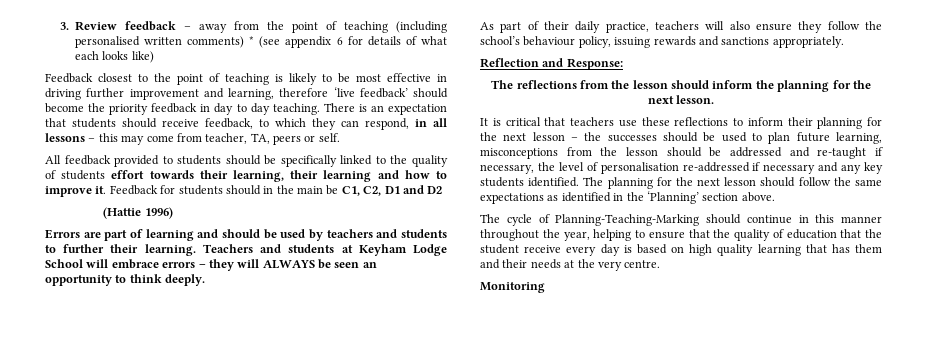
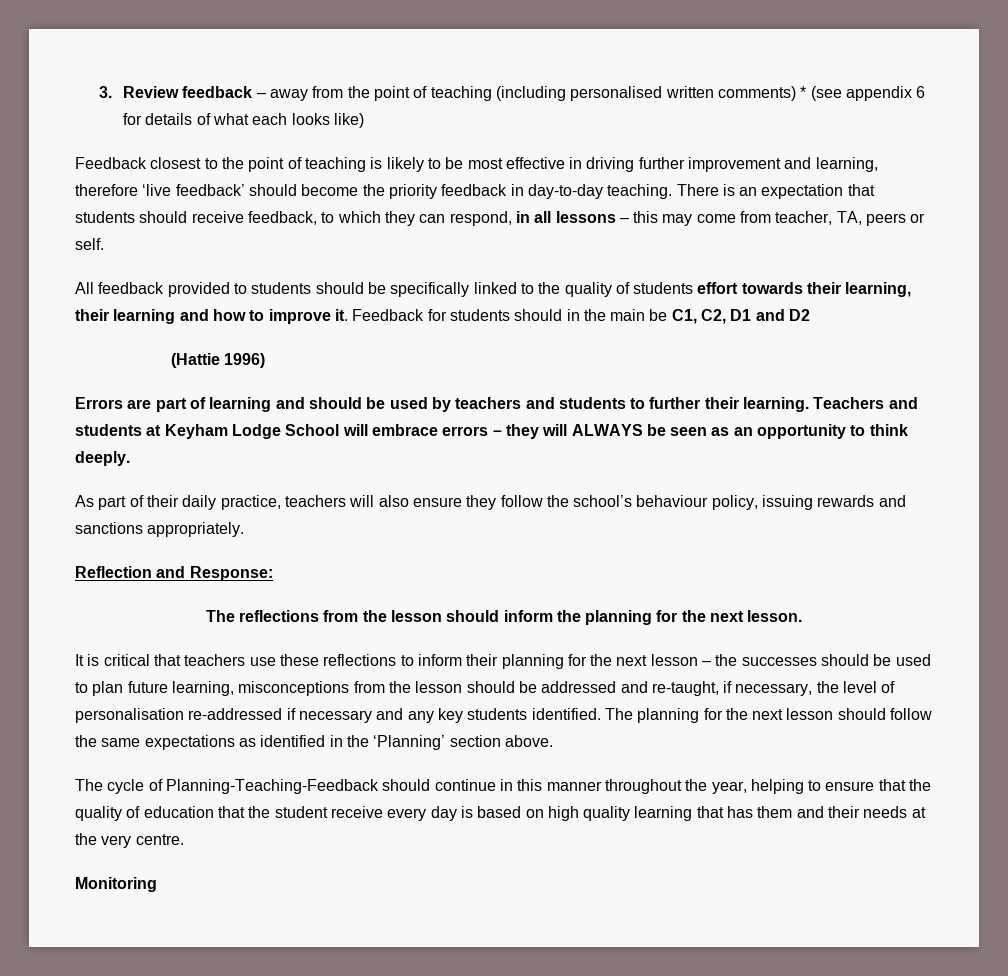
- Feedback closest to the point of teaching is likely to be most effective in driving further improvement and learning, therefore ‘live feedback’ should become the priority feedback in day to day teaching.
+ Feedback closest to the point of teaching is likely to be most effective in driving further improvement and learning, therefore ‘live feedback’ should become the priority feedback in day-to-day teaching.
- Teachers and students at Keyham Lodge School will embrace errors – they will ALWAYS be seen an opportunity to think deeply.
+ Teachers and students at Keyham Lodge School will embrace errors – they will ALWAYS be seen as an opportunity to think deeply.
- It is critical that teachers use these reflections to inform their planning for the next lesson – the successes should be used to plan future learning, misconceptions from the lesson should be addressed and re-taught if necessary, the level of personalisation re-addressed if necessary and any key students identified.
+ It is critical that teachers use these reflections to inform their planning for the next lesson – the successes should be used to plan future learning, misconceptions from the lesson should be addressed and re-taught, if necessary, the level of personalisation re-addressed if necessary and any key students identified.
- The cycle of Planning-Teaching-Marking should continue in this manner throughout the year, helping to ensure that the quality of education that the student receive every day is based on high quality learning that has them and their needs at the very centre.
+ The cycle of Planning-Teaching-Feedback should continue in this manner throughout the year, helping to ensure that the quality of education that the student receive every day is based on high quality learning that has them and their needs at the very centre.

